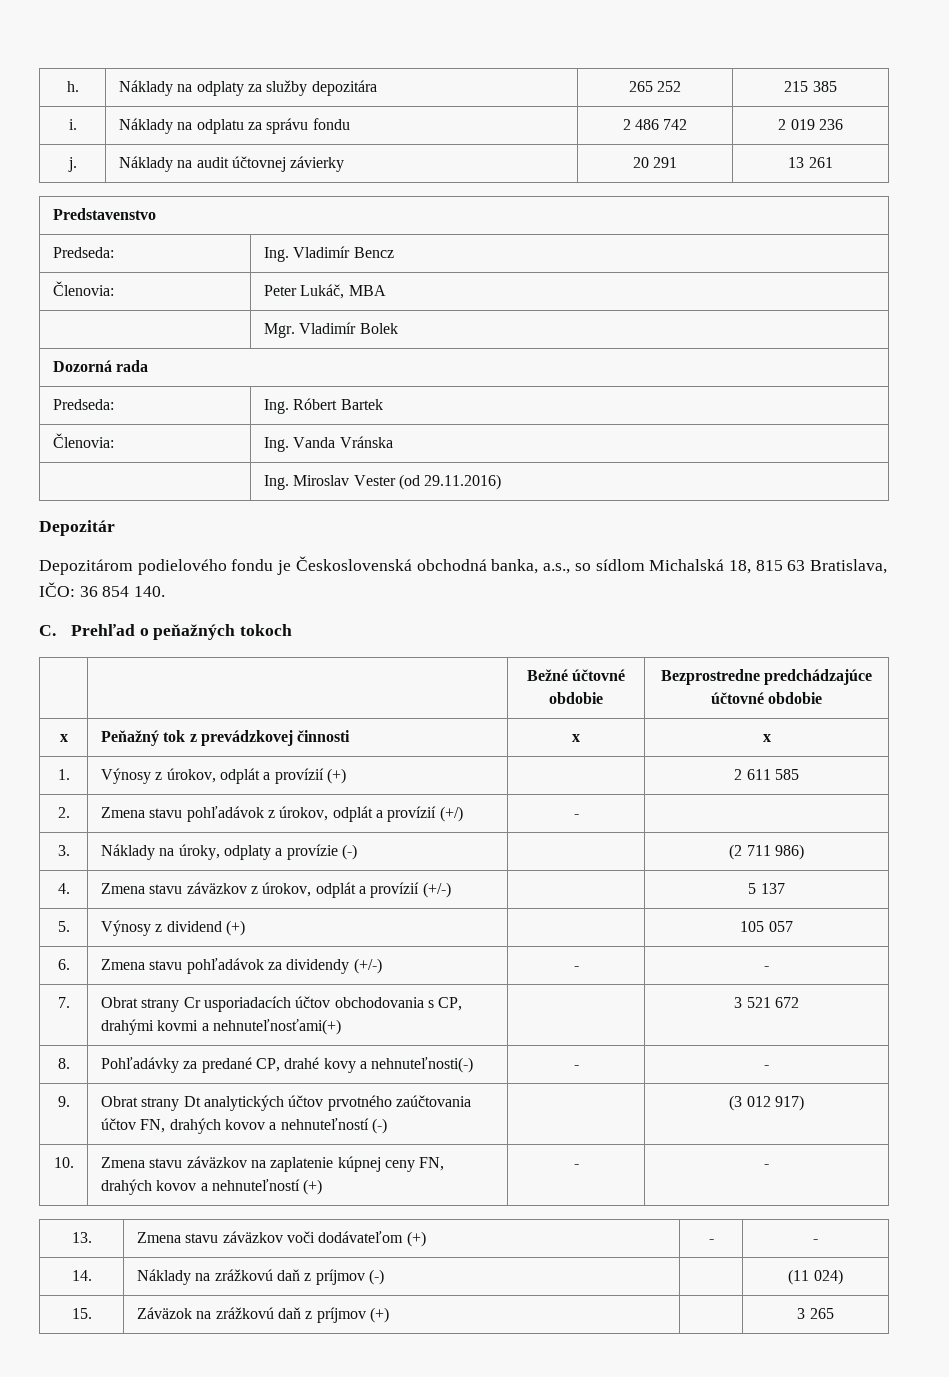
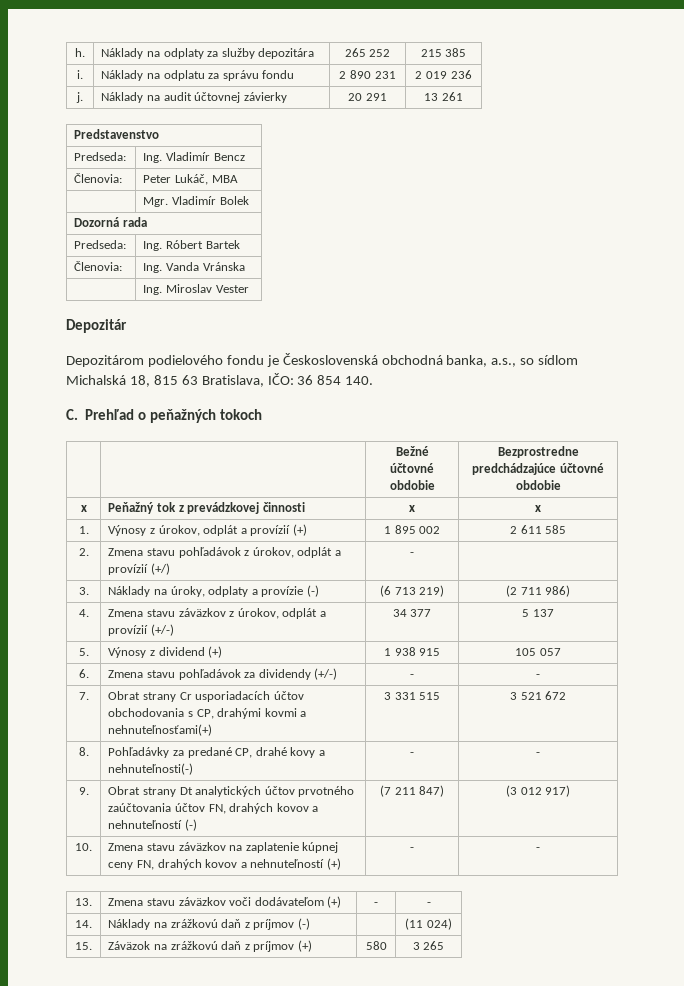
- i. | Náklady na odplatu za správu fondu | 2 486 742 | 2 019 236
+ i. | Náklady na odplatu za správu fondu | 2 890 231 | 2 019 236
- | Ing. Miroslav Vester (od 29.11.2016)
+ | Ing. Miroslav Vester
- 1. | Výnosy z úrokov, odplát a provízií (+) | | 2 611 585
+ 1. | Výnosy z úrokov, odplát a provízií (+) | 1 895 002 | 2 611 585
- 3. | Náklady na úroky, odplaty a provízie (-) | | (2 711 986)
+ 3. | Náklady na úroky, odplaty a provízie (-) | (6 713 219) | (2 711 986)
- 4. | Zmena stavu záväzkov z úrokov, odplát a provízií (+/-) | | 5 137
+ 4. | Zmena stavu záväzkov z úrokov, odplát a provízií (+/-) | 34 377 | 5 137
- 5. | Výnosy z dividend (+) | | 105 057
+ 5. | Výnosy z dividend (+) | 1 938 915 | 105 057
- 7. | Obrat strany Cr usporiadacích účtov obchodovania s CP, drahými kovmi a nehnuteľnosťami(+) | | 3 521 672
+ 7. | Obrat strany Cr usporiadacích účtov obchodovania s CP, drahými kovmi a nehnuteľnosťami(+) | 3 331 515 | 3 521 672
- 9. | Obrat strany Dt analytických účtov prvotného zaúčtovania účtov FN, drahých kovov a nehnuteľností (-) | | (3 012 917)
+ 9. | Obrat strany Dt analytických účtov prvotného zaúčtovania účtov FN, drahých kovov a nehnuteľností (-) | (7 211 847) | (3 012 917)
- 15. | Záväzok na zrážkovú daň z príjmov (+) | | 3 265
+ 15. | Záväzok na zrážkovú daň z príjmov (+) | 580 | 3 265

